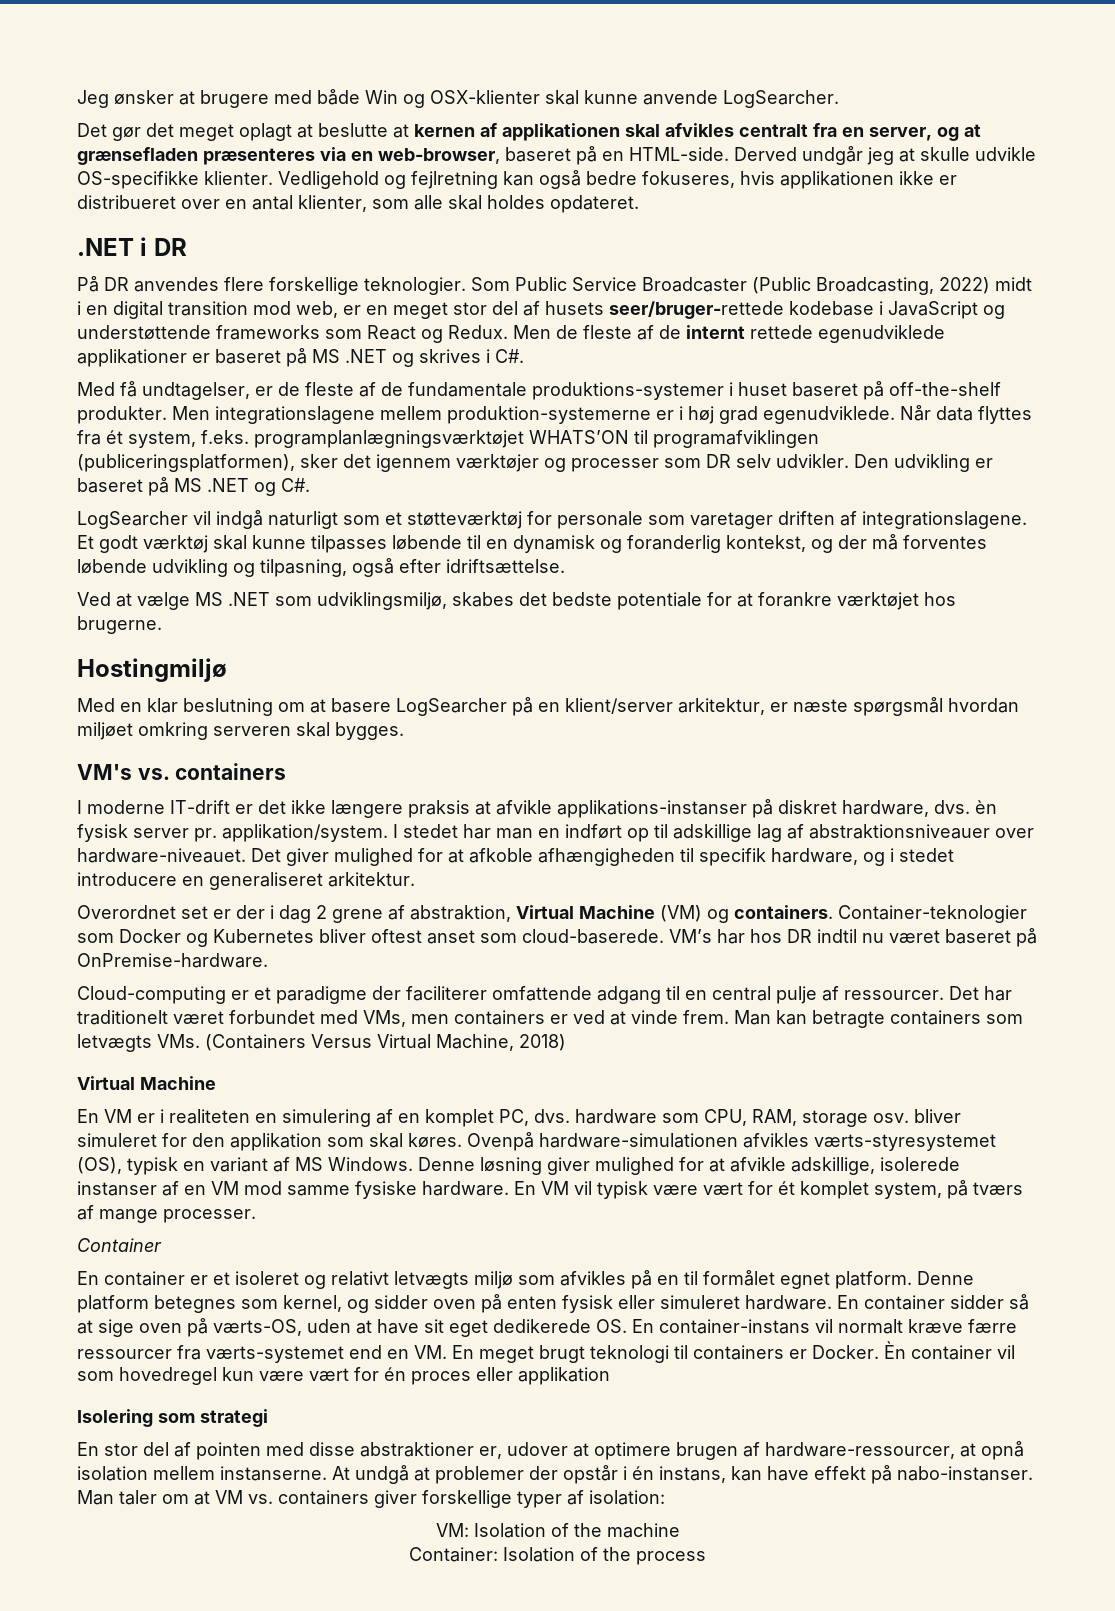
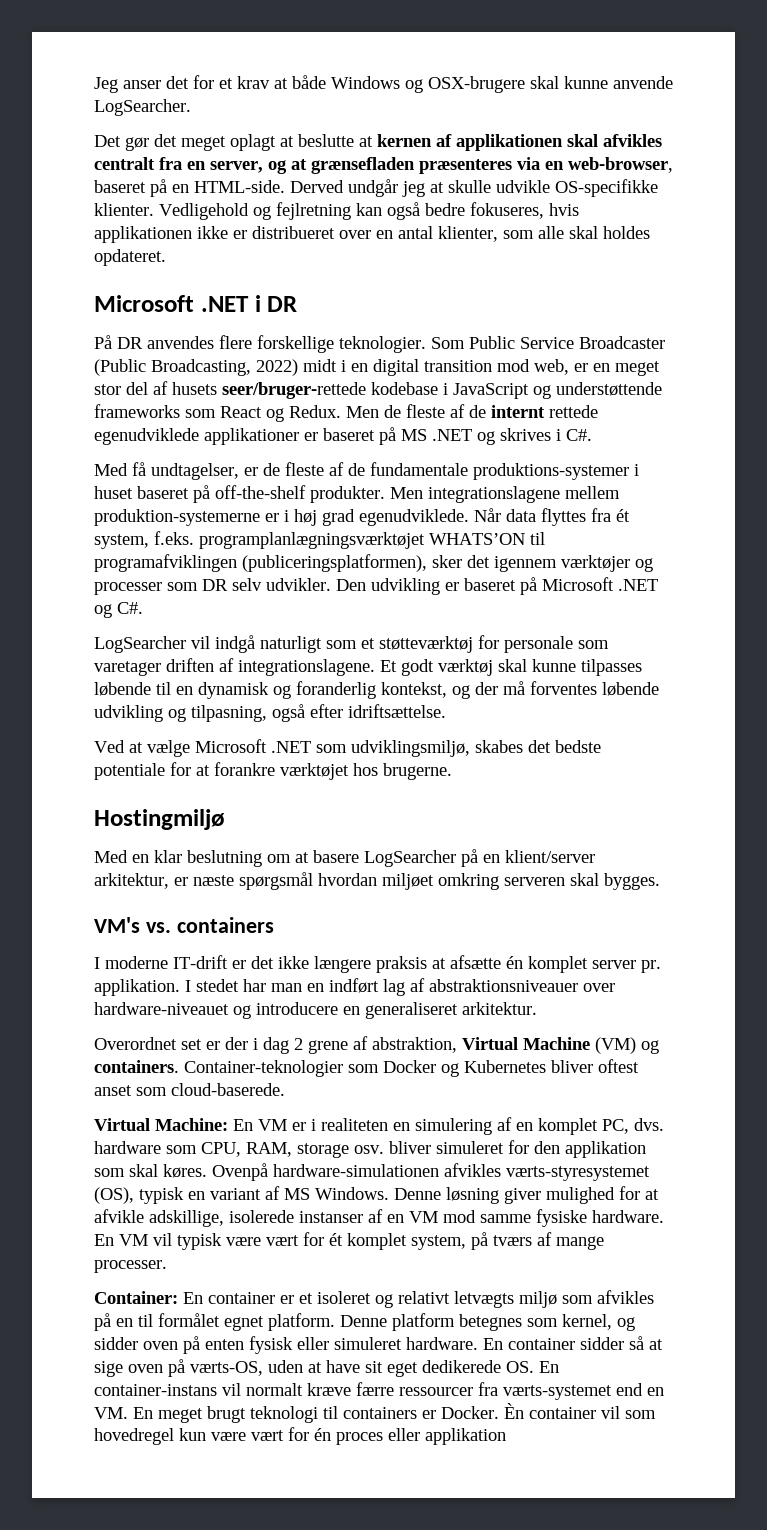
- Jeg ønsker at brugere med både Win og OSX-klienter skal kunne anvende LogSearcher.
+ Jeg anser det for et krav at både Windows og OSX-brugere skal kunne anvende LogSearcher.
- .NET i DR
+ Microsoft .NET i DR
- Den udvikling er baseret på MS .NET og C#.
+ Den udvikling er baseret på Microsoft .NET og C#.
- Ved at vælge MS .NET som udviklingsmiljø, skabes det bedste potentiale for at forankre værktøjet hos brugerne.
+ Ved at vælge Microsoft .NET som udviklingsmiljø, skabes det bedste potentiale for at forankre værktøjet hos brugerne.
- I moderne IT-drift er det ikke længere praksis at afvikle applikations-instanser på diskret hardware, dvs. èn fysisk server pr. applikation/system.
+ I moderne IT-drift er det ikke længere praksis at afsætte én komplet server pr. applikation.
- I stedet har man en indført op til adskillige lag af abstraktionsniveauer over hardware-niveauet. Det giver mulighed for at afkoble afhængigheden til specifik hardware, og i stedet introducere en generaliseret arkitektur.
+ I stedet har man en indført lag af abstraktionsniveauer over hardware-niveauet og introducere en generaliseret arkitektur.
- Container-teknologier som Docker og Kubernetes bliver oftest anset som cloud-baserede. VM’s har hos DR indtil nu været baseret på OnPremise-hardware.
- Cloud-computing er et paradigme der faciliterer omfattende adgang til en central pulje af ressourcer. Det har traditionelt været forbundet med VMs, men containers er ved at vinde frem. Man kan betragte containers som letvægts VMs. (Containers Versus Virtual Machine, 2018)
- Virtual Machine
- En VM er i realiteten en simulering af en komplet PC, dvs. hardware som CPU, RAM, storage osv. bliver simuleret for den applikation som skal køres.
+ Container-teknologier som Docker og Kubernetes bliver oftest anset som cloud-baserede.
+ Virtual Machine: En VM er i realiteten en simulering af en komplet PC, dvs. hardware som CPU, RAM, storage osv. bliver simuleret for den applikation som skal køres.
- Container
- En container er et isoleret og relativt letvægts miljø som afvikles på en til formålet egnet platform.
+ Container: En container er et isoleret og relativt letvægts miljø som afvikles på en til formålet egnet platform.
- Isolering som strategi
- En stor del af pointen med disse abstraktioner er, udover at optimere brugen af hardware-ressourcer, at opnå isolation mellem instanserne. At undgå at problemer der opstår i én instans, kan have effekt på nabo-instanser. Man taler om at VM vs. containers giver forskellige typer af isolation:
- VM: Isolation of the machine
- Container: Isolation of the process

